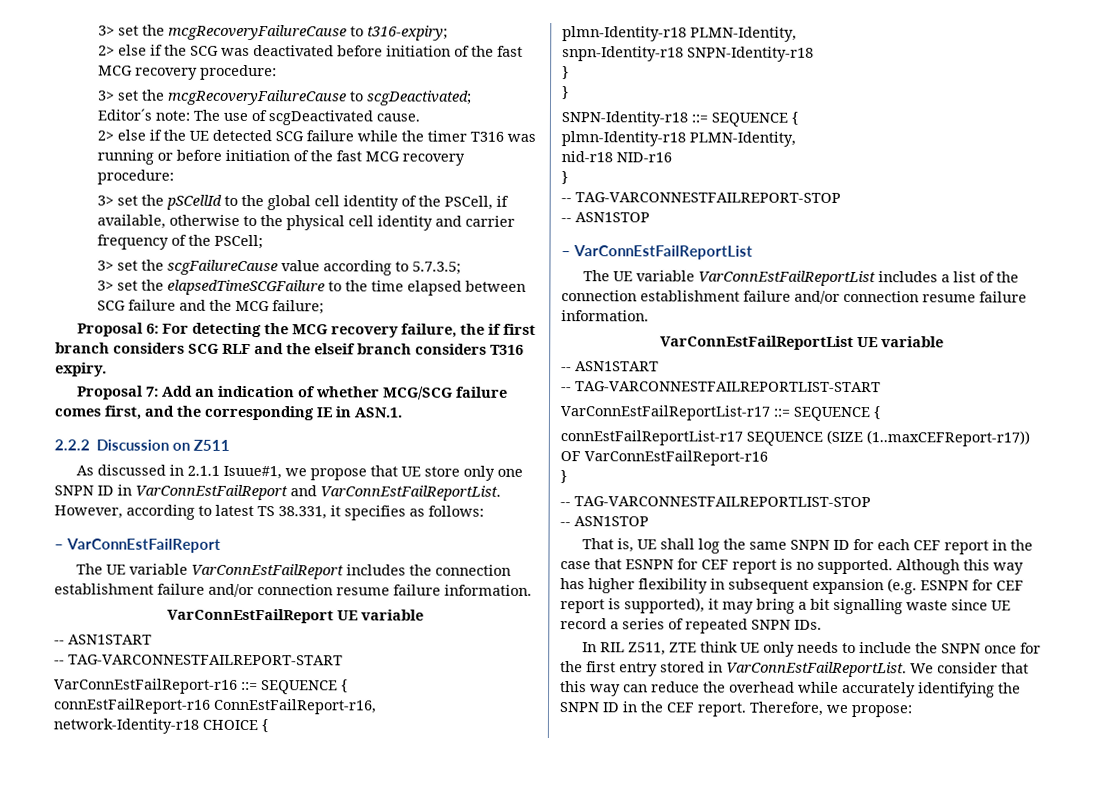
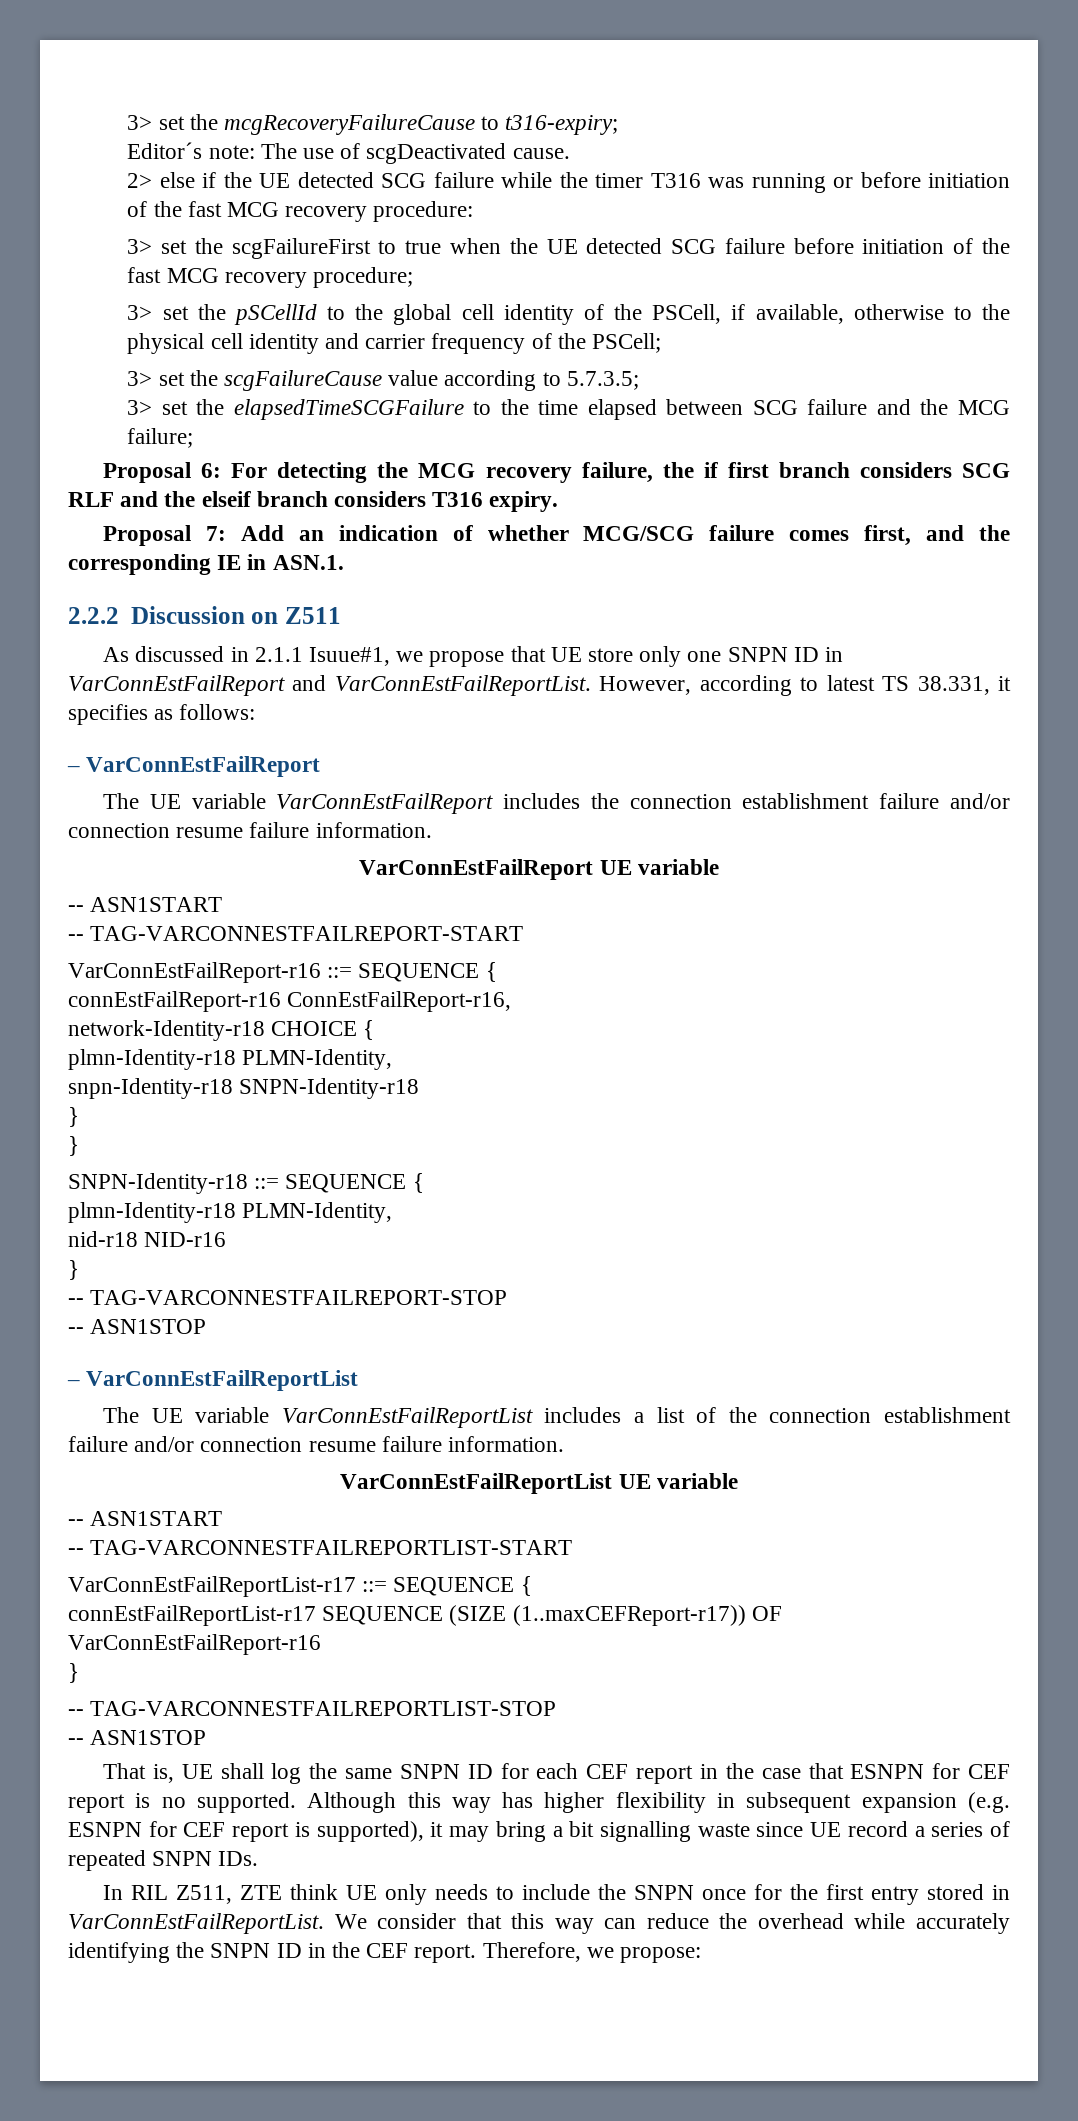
- 2> else if the SCG was deactivated before initiation of the fast MCG recovery procedure:
- 3> set the mcgRecoveryFailureCause to scgDeactivated;
+ 3> set the scgFailureFirst to true when the UE detected SCG failure before initiation of the fast MCG recovery procedure;

